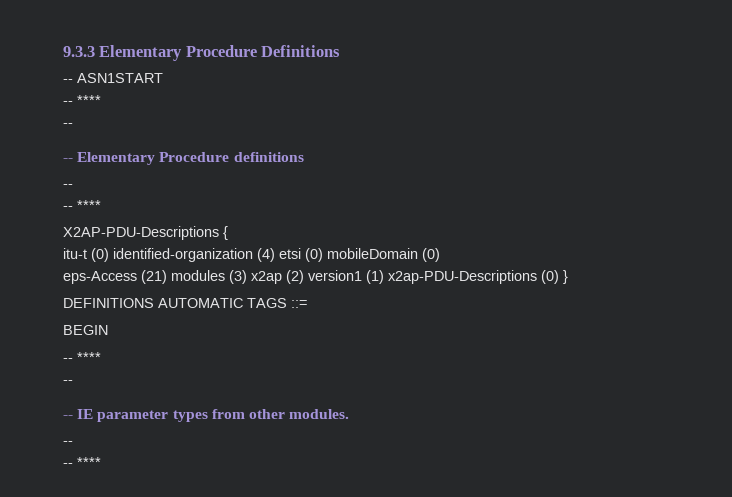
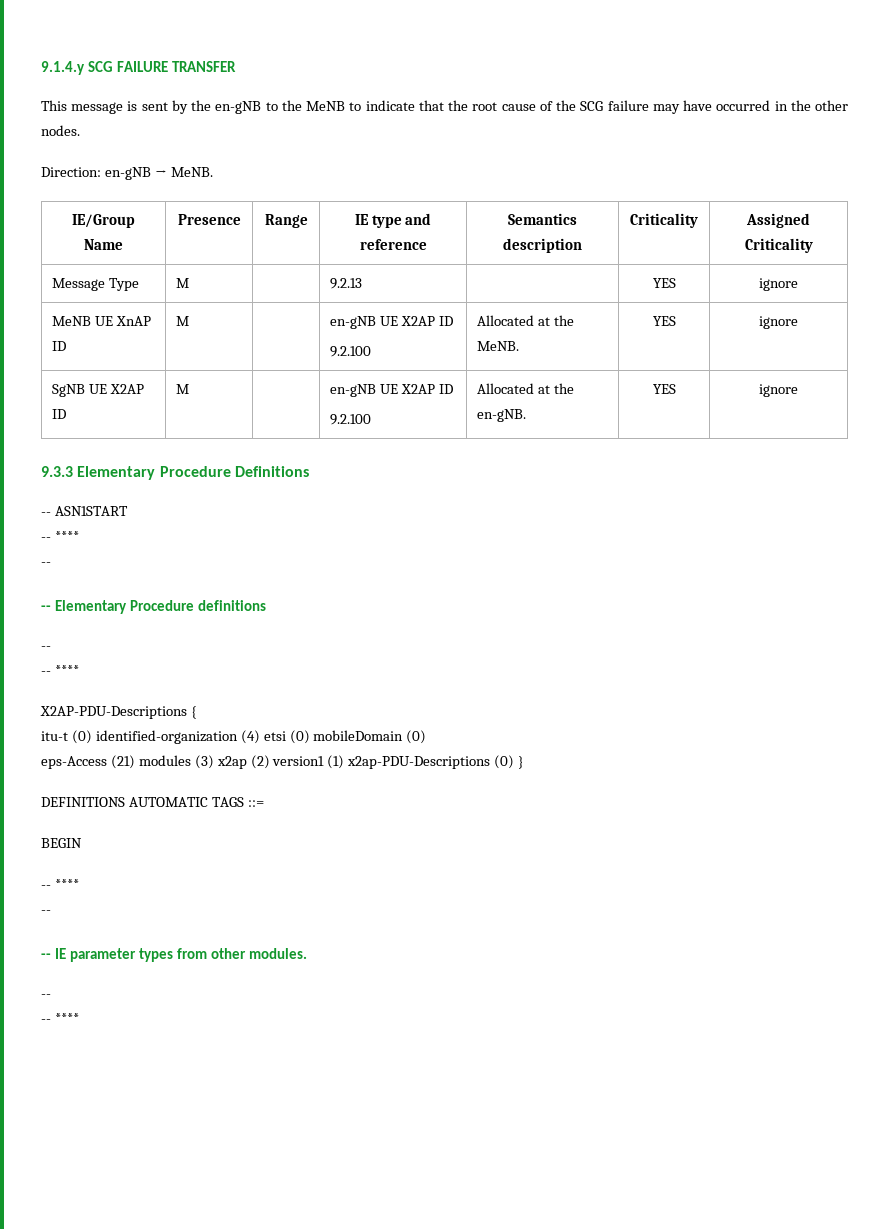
+ 9.1.4.y SCG FAILURE TRANSFER
+ This message is sent by the en-gNB to the MeNB to indicate that the root cause of the SCG failure may have occurred in the other nodes.
+ Direction: en-gNB → MeNB.
+ IE/Group Name | Presence | Range | IE type and reference | Semantics description | Criticality | Assigned Criticality
+ Message Type | M | | 9.2.13 | | YES | ignore
+ MeNB UE XnAP ID | M | | en-gNB UE X2AP ID
+ 9.2.100 | Allocated at the MeNB. | YES | ignore
+ SgNB UE X2AP ID | M | | en-gNB UE X2AP ID
+ 9.2.100 | Allocated at the en-gNB. | YES | ignore

